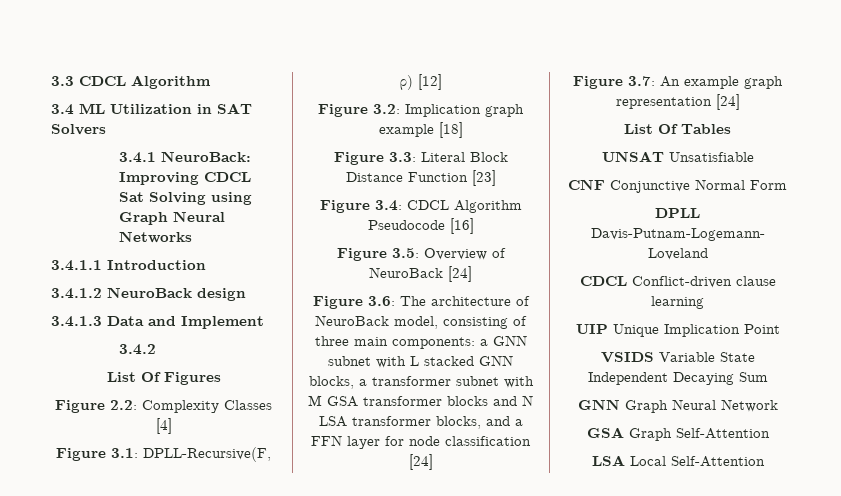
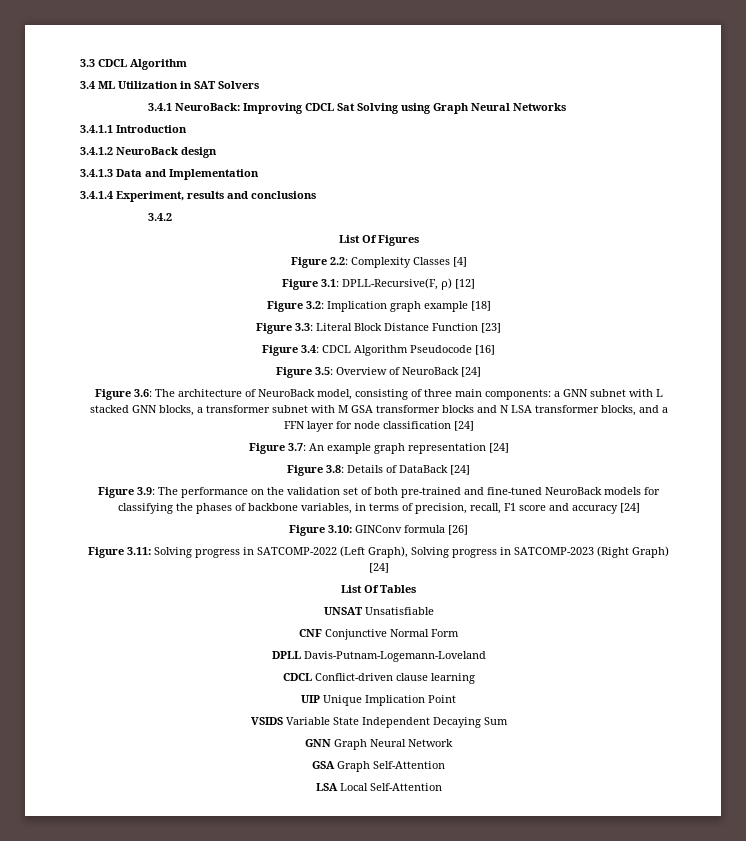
- 3.4.1.3 Data and Implement
+ 3.4.1.3 Data and Implementation
+ 3.4.1.4 Experiment, results and conclusions
+ Figure 3.8: Details of DataBack [24]
+ Figure 3.9: The performance on the validation set of both pre-trained and fine-tuned NeuroBack models for classifying the phases of backbone variables, in terms of precision, recall, F1 score and accuracy [24]
+ Figure 3.10: GINConv formula [26]
+ Figure 3.11: Solving progress in SATCOMP-2022 (Left Graph), Solving progress in SATCOMP-2023 (Right Graph) [24]

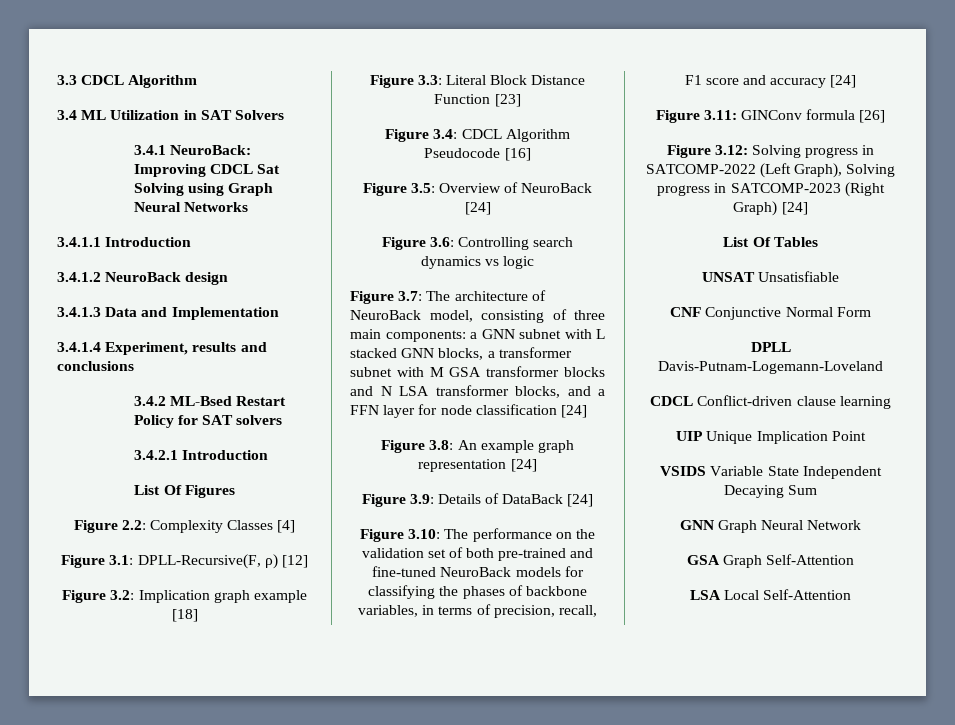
- 3.4.2
+ 3.4.2 ML-Bsed Restart Policy for SAT solvers
+ 3.4.2.1 Introduction
- Figure 3.6: The architecture of NeuroBack model, consisting of three main components: a GNN subnet with L stacked GNN blocks, a transformer subnet with M GSA transformer blocks and N LSA transformer blocks, and a FFN layer for node classification [24]
+ Figure 3.6: Controlling search dynamics vs logic
+ Figure 3.7: The architecture of NeuroBack model, consisting of three main components: a GNN subnet with L stacked GNN blocks, a transformer subnet with M GSA transformer blocks and N LSA transformer blocks, and a FFN layer for node classification [24]
- Figure 3.7: An example graph representation [24]
+ Figure 3.8: An example graph representation [24]
- Figure 3.8: Details of DataBack [24]
+ Figure 3.9: Details of DataBack [24]
- Figure 3.9: The performance on the validation set of both pre-trained and fine-tuned NeuroBack models for classifying the phases of backbone variables, in terms of precision, recall, F1 score and accuracy [24]
+ Figure 3.10: The performance on the validation set of both pre-trained and fine-tuned NeuroBack models for classifying the phases of backbone variables, in terms of precision, recall, F1 score and accuracy [24]
- Figure 3.10: GINConv formula [26]
+ Figure 3.11: GINConv formula [26]
- Figure 3.11: Solving progress in SATCOMP-2022 (Left Graph), Solving progress in SATCOMP-2023 (Right Graph) [24]
+ Figure 3.12: Solving progress in SATCOMP-2022 (Left Graph), Solving progress in SATCOMP-2023 (Right Graph) [24]

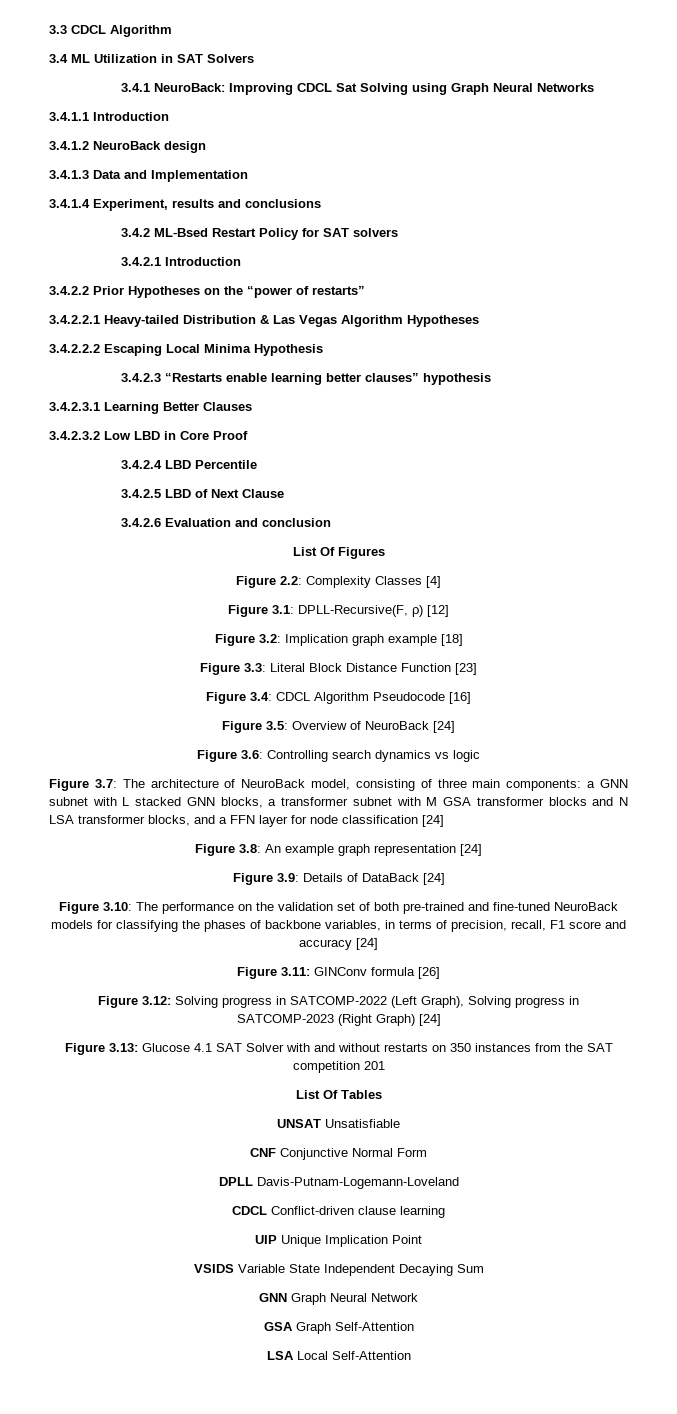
+ 3.4.2.2 Prior Hypotheses on the “power of restarts”
+ 3.4.2.2.1 Heavy-tailed Distribution & Las Vegas Algorithm Hypotheses
+ 3.4.2.2.2 Escaping Local Minima Hypothesis
+ 3.4.2.3 “Restarts enable learning better clauses” hypothesis
+ 3.4.2.3.1 Learning Better Clauses
+ 3.4.2.3.2 Low LBD in Core Proof
+ 3.4.2.4 LBD Percentile
+ 3.4.2.5 LBD of Next Clause
+ 3.4.2.6 Evaluation and conclusion
+ Figure 3.13: Glucose 4.1 SAT Solver with and without restarts on 350 instances from the SAT competition 201

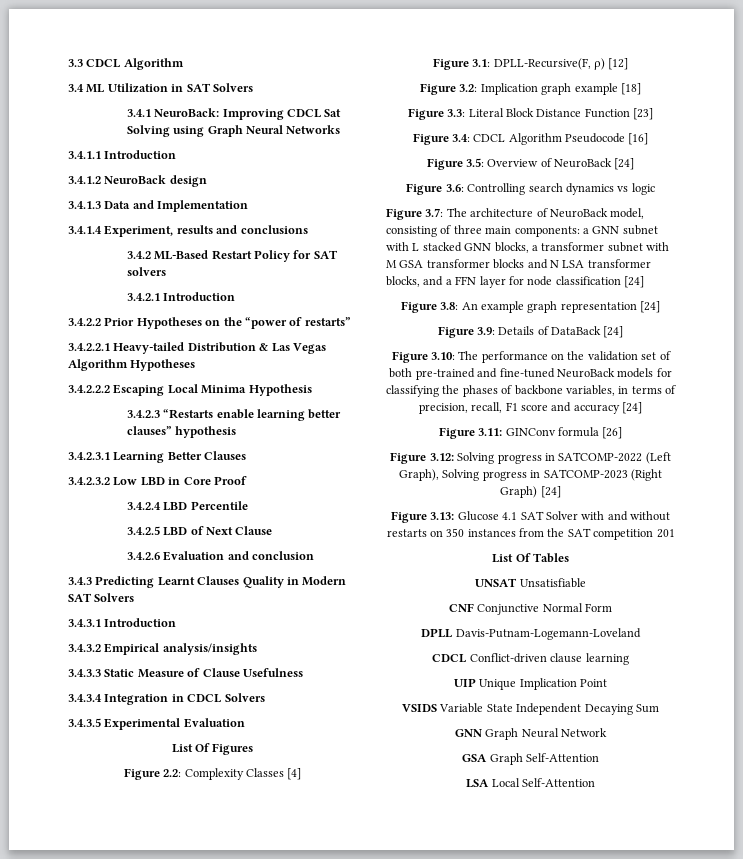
- 3.4.2 ML-Bsed Restart Policy for SAT solvers
+ 3.4.2 ML-Based Restart Policy for SAT solvers
+ 3.4.3 Predicting Learnt Clauses Quality in Modern SAT Solvers
+ 3.4.3.1 Introduction
+ 3.4.3.2 Empirical analysis/insights
+ 3.4.3.3 Static Measure of Clause Usefulness
+ 3.4.3.4 Integration in CDCL Solvers
+ 3.4.3.5 Experimental Evaluation

